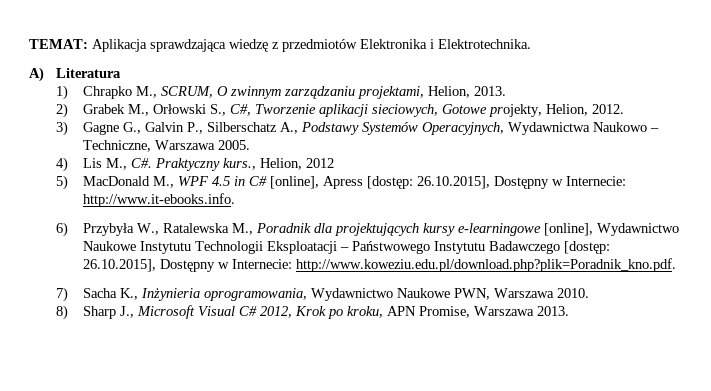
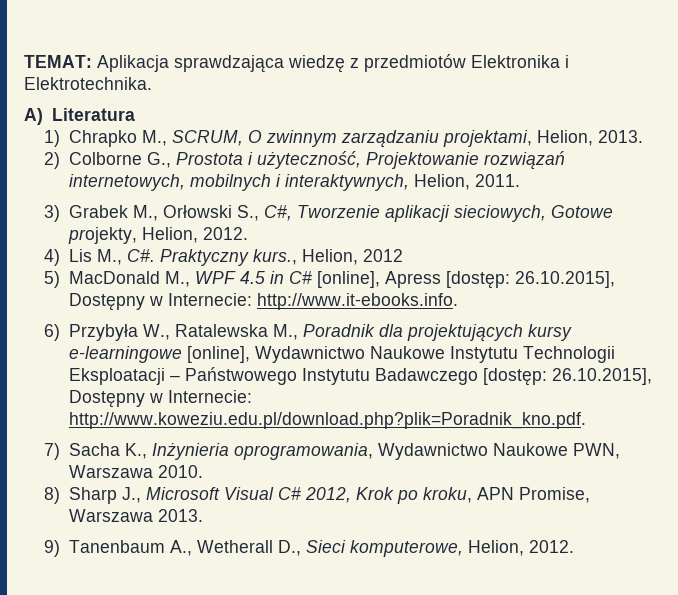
- 2) Grabek M., Orłowski S., C#, Tworzenie aplikacji sieciowych, Gotowe projekty, Helion, 2012.
+ 2) Colborne G., Prostota i użyteczność, Projektowanie rozwiązań internetowych, mobilnych i interaktywnych, Helion, 2011.
+ 3) Grabek M., Orłowski S., C#, Tworzenie aplikacji sieciowych, Gotowe projekty, Helion, 2012.
- 3) Gagne G., Galvin P., Silberschatz A., Podstawy Systemów Operacyjnych, Wydawnictwa Naukowo – Techniczne, Warszawa 2005.
+ 9) Tanenbaum A., Wetherall D., Sieci komputerowe, Helion, 2012.

